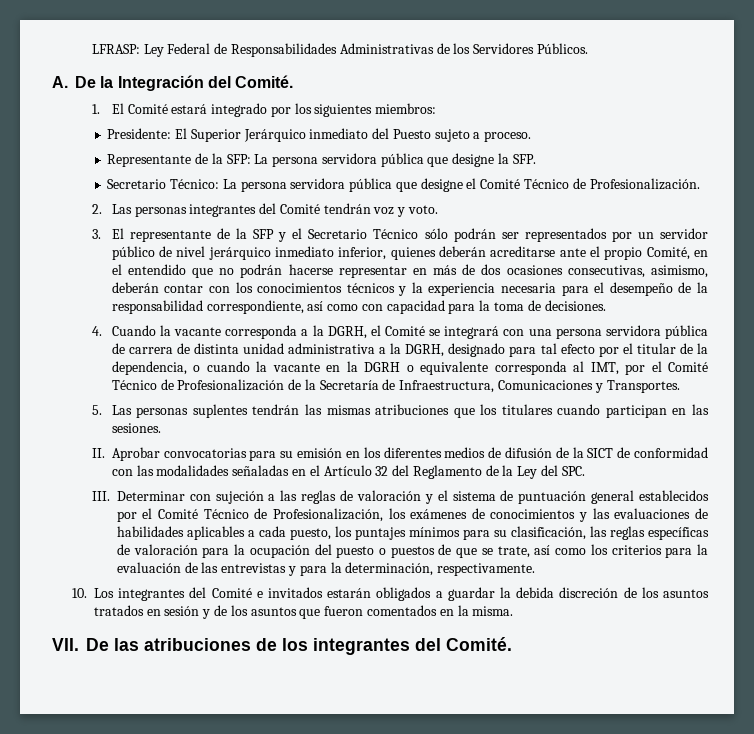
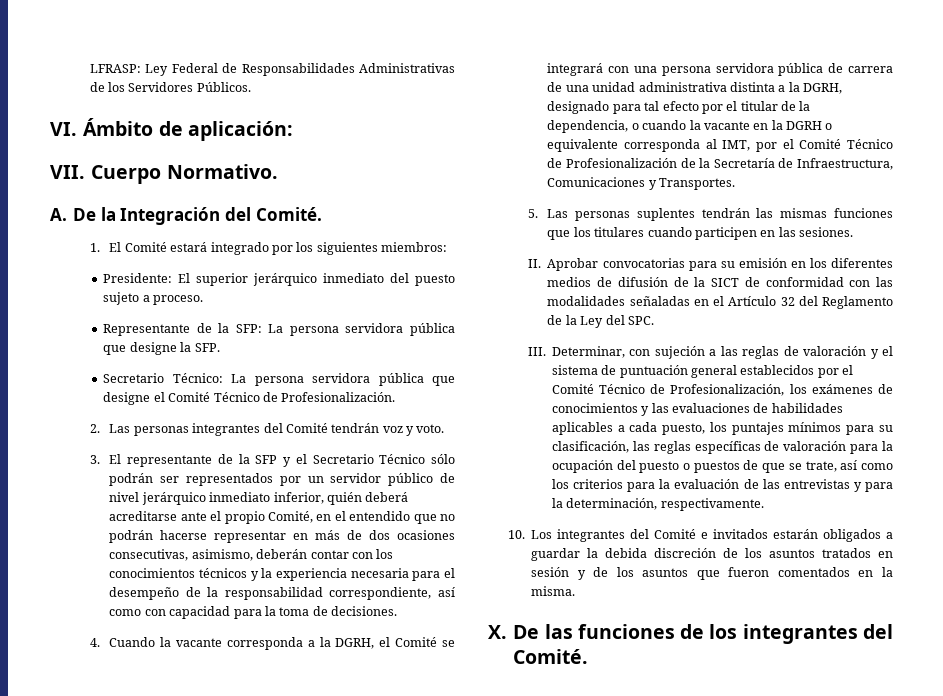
+ VI. Ámbito de aplicación:
+ VII. Cuerpo Normativo.
- Presidente: El Superior Jerárquico inmediato del Puesto sujeto a proceso.
+ Presidente: El superior jerárquico inmediato del puesto sujeto a proceso.
- 3. El representante de la SFP y el Secretario Técnico sólo podrán ser representados por un servidor público de nivel jerárquico inmediato inferior, quienes deberán acreditarse ante el propio Comité, en el entendido que no podrán hacerse representar en más de dos ocasiones consecutivas, asimismo, deberán contar con los conocimientos técnicos y la experiencia necesaria para el desempeño de la responsabilidad correspondiente, así como con capacidad para la toma de decisiones.
+ 3. El representante de la SFP y el Secretario Técnico sólo podrán ser representados por un servidor público de nivel jerárquico inmediato inferior, quién deberá acreditarse ante el propio Comité, en el entendido que no podrán hacerse representar en más de dos ocasiones consecutivas, asimismo, deberán contar con los conocimientos técnicos y la experiencia necesaria para el desempeño de la responsabilidad correspondiente, así como con capacidad para la toma de decisiones.
- 4. Cuando la vacante corresponda a la DGRH, el Comité se integrará con una persona servidora pública de carrera de distinta unidad administrativa a la DGRH, designado para tal efecto por el titular de la dependencia, o cuando la vacante en la DGRH o equivalente corresponda al IMT, por el Comité Técnico de Profesionalización de la Secretaría de Infraestructura, Comunicaciones y Transportes.
+ 4. Cuando la vacante corresponda a la DGRH, el Comité se integrará con una persona servidora pública de carrera de una unidad administrativa distinta a la DGRH, designado para tal efecto por el titular de la dependencia, o cuando la vacante en la DGRH o equivalente corresponda al IMT, por el Comité Técnico de Profesionalización de la Secretaría de Infraestructura, Comunicaciones y Transportes.
- 5. Las personas suplentes tendrán las mismas atribuciones que los titulares cuando participan en las sesiones.
+ 5. Las personas suplentes tendrán las mismas funciones que los titulares cuando participen en las sesiones.
- III. Determinar con sujeción a las reglas de valoración y el sistema de puntuación general establecidos por el Comité Técnico de Profesionalización, los exámenes de conocimientos y las evaluaciones de habilidades aplicables a cada puesto, los puntajes mínimos para su clasificación, las reglas específicas de valoración para la ocupación del puesto o puestos de que se trate, así como los criterios para la evaluación de las entrevistas y para la determinación, respectivamente.
+ III. Determinar, con sujeción a las reglas de valoración y el sistema de puntuación general establecidos por el Comité Técnico de Profesionalización, los exámenes de conocimientos y las evaluaciones de habilidades aplicables a cada puesto, los puntajes mínimos para su clasificación, las reglas específicas de valoración para la ocupación del puesto o puestos de que se trate, así como los criterios para la evaluación de las entrevistas y para la determinación, respectivamente.
- VII. De las atribuciones de los integrantes del Comité.
+ X. De las funciones de los integrantes del Comité.

